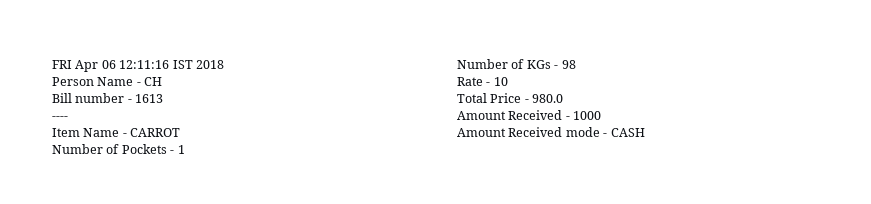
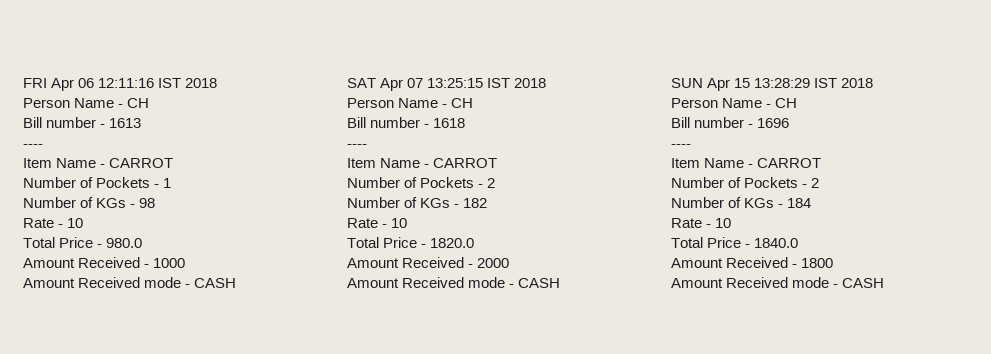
+ SAT Apr 07 13:25:15 IST 2018
+ Person Name - CH
+ Bill number - 1618
+ ----
+ Item Name - CARROT
+ Number of Pockets - 2
+ Number of KGs - 182
+ Rate - 10
+ Total Price - 1820.0
+ Amount Received - 2000
+ Amount Received mode - CASH
+ SUN Apr 15 13:28:29 IST 2018
+ Person Name - CH
+ Bill number - 1696
+ ----
+ Item Name - CARROT
+ Number of Pockets - 2
+ Number of KGs - 184
+ Rate - 10
+ Total Price - 1840.0
+ Amount Received - 1800
+ Amount Received mode - CASH

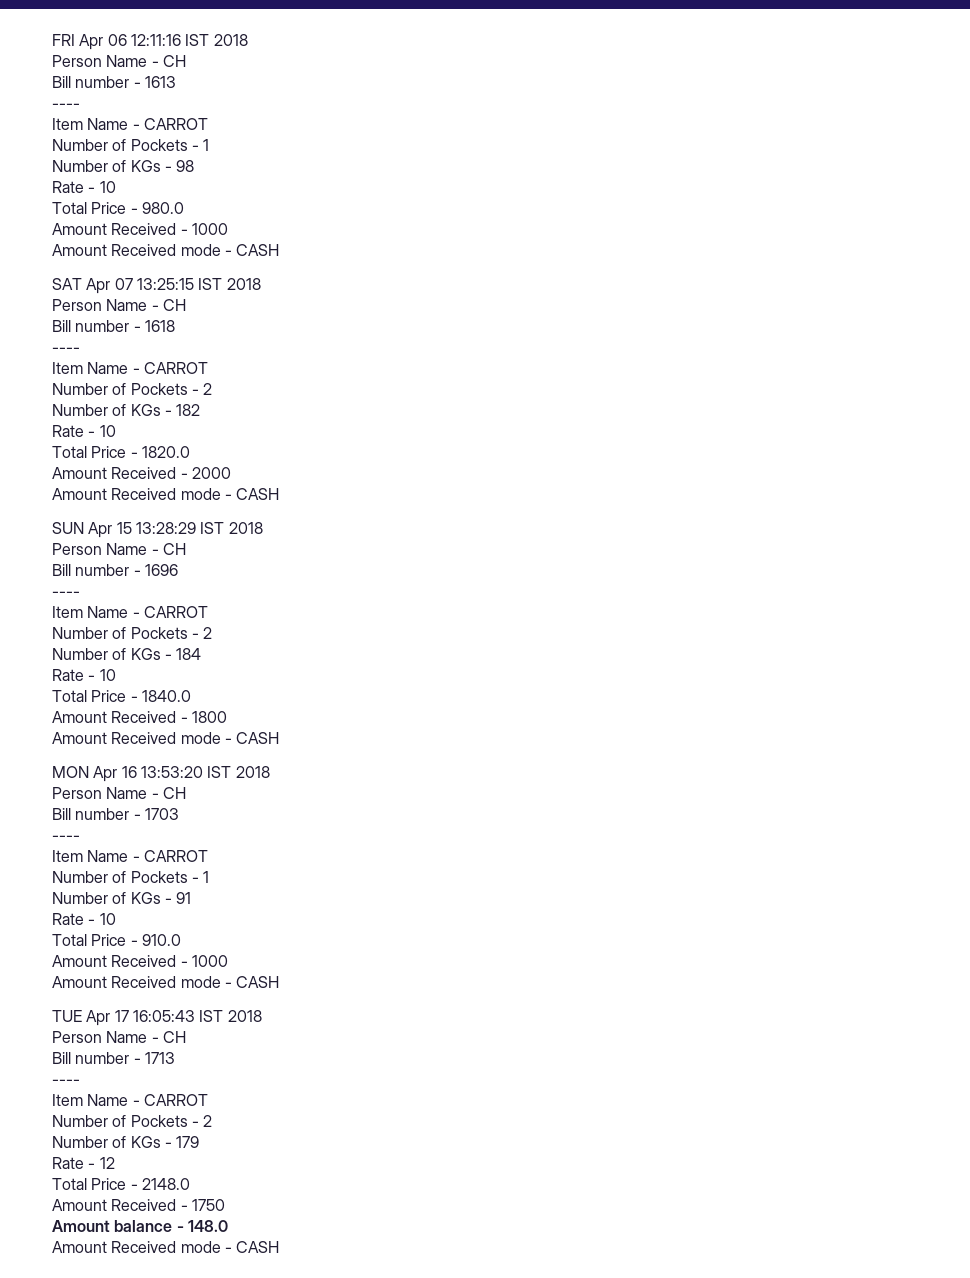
+ MON Apr 16 13:53:20 IST 2018
+ Person Name - CH
+ Bill number - 1703
+ ----
+ Item Name - CARROT
+ Number of Pockets - 1
+ Number of KGs - 91
+ Rate - 10
+ Total Price - 910.0
+ Amount Received - 1000
+ Amount Received mode - CASH
+ TUE Apr 17 16:05:43 IST 2018
+ Person Name - CH
+ Bill number - 1713
+ ----
+ Item Name - CARROT
+ Number of Pockets - 2
+ Number of KGs - 179
+ Rate - 12
+ Total Price - 2148.0
+ Amount Received - 1750
+ Amount balance - 148.0
+ Amount Received mode - CASH

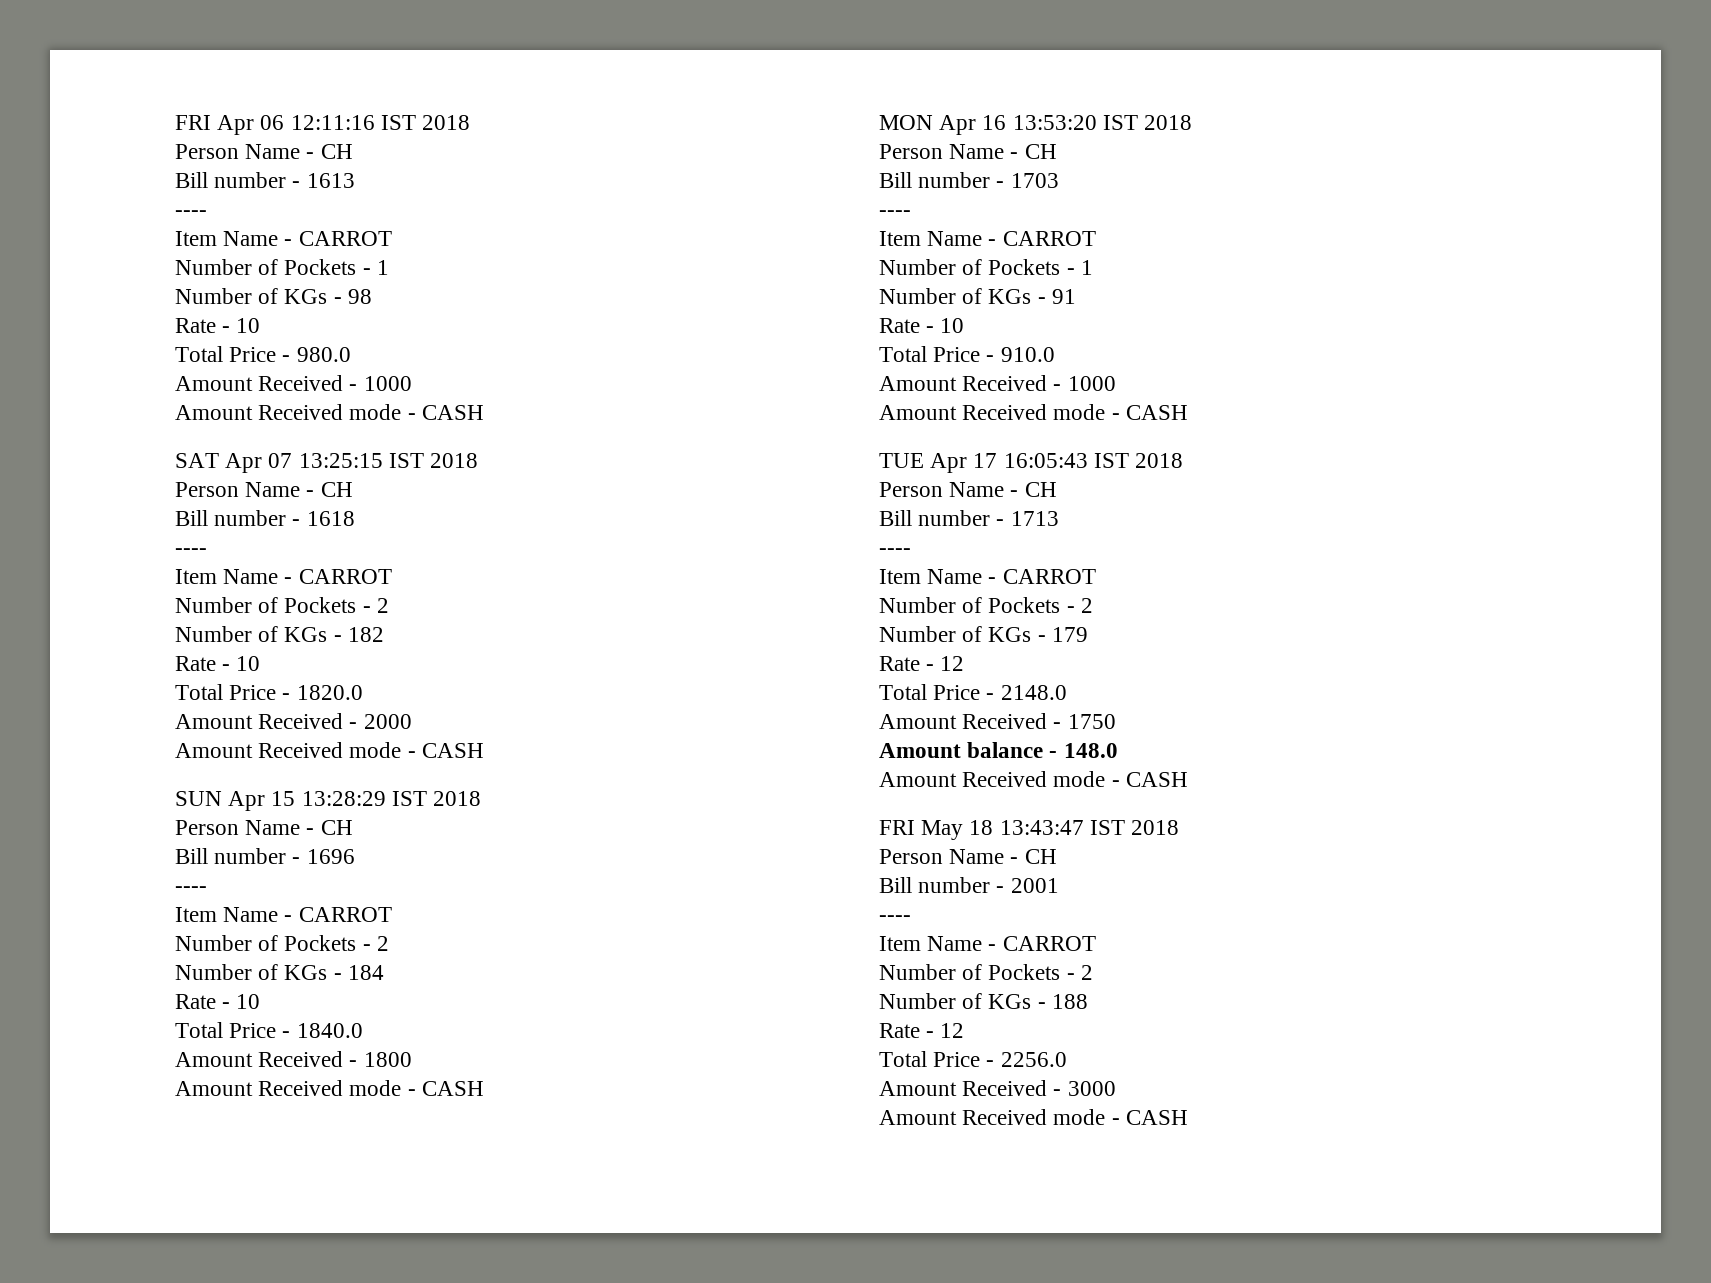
+ FRI May 18 13:43:47 IST 2018
+ Person Name - CH
+ Bill number - 2001
+ ----
+ Item Name - CARROT
+ Number of Pockets - 2
+ Number of KGs - 188
+ Rate - 12
+ Total Price - 2256.0
+ Amount Received - 3000
+ Amount Received mode - CASH

